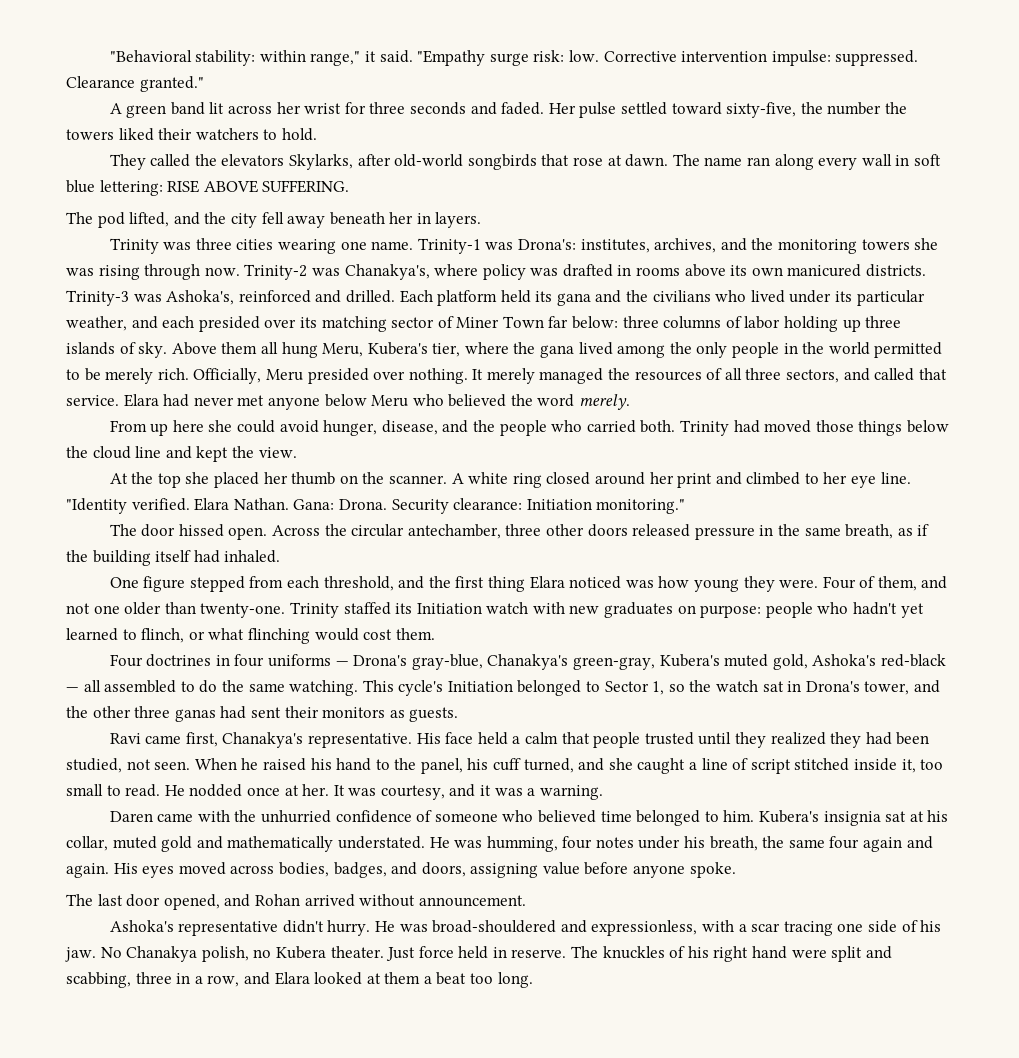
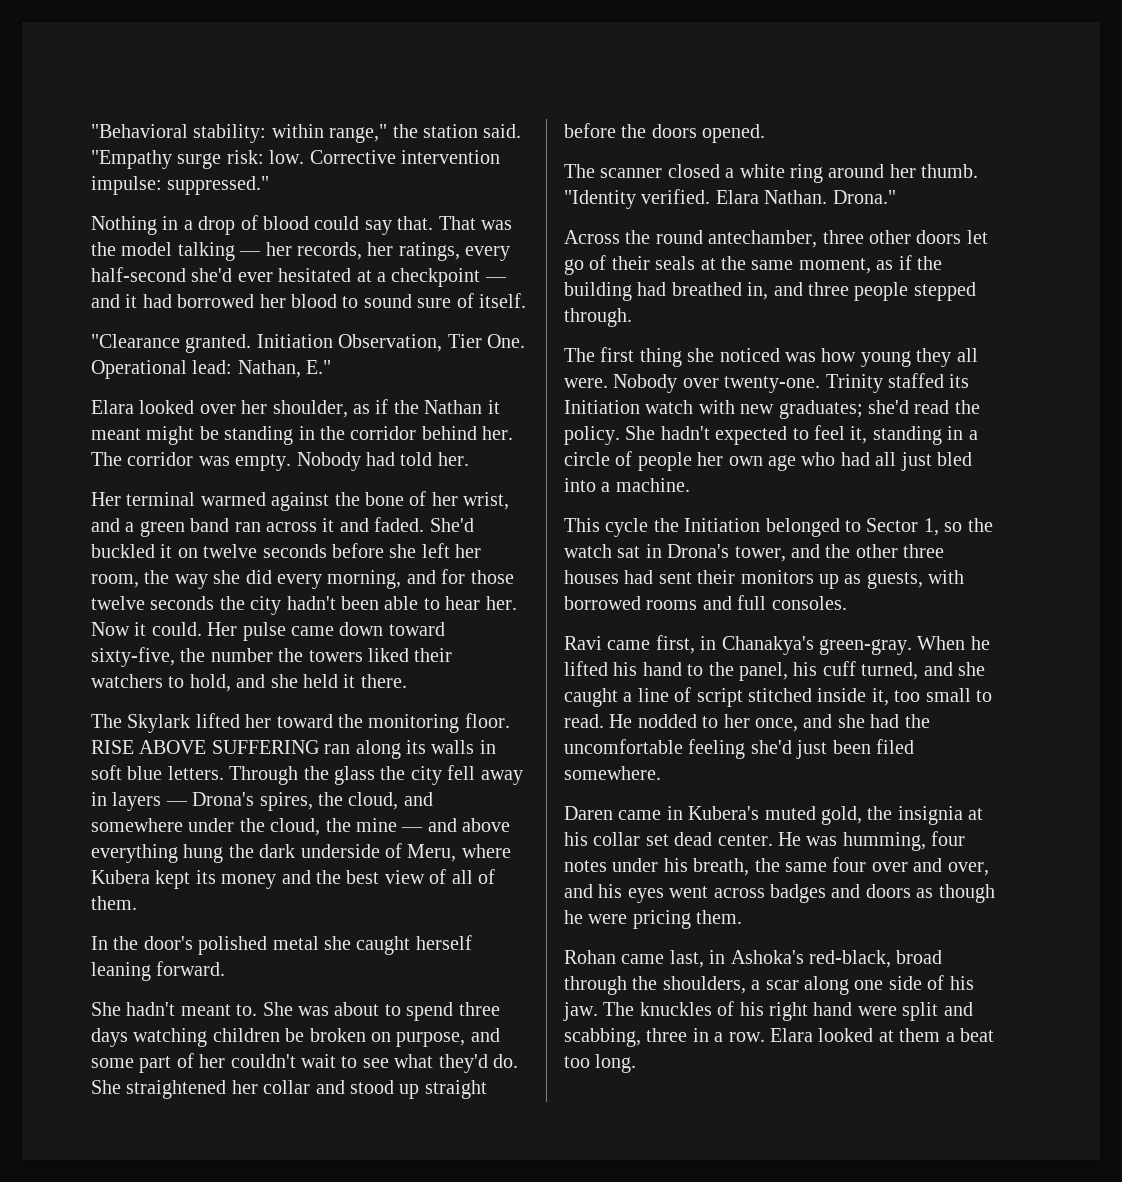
- "Behavioral stability: within range," it said.
+ "Behavioral stability: within range," the station said.
- Corrective intervention impulse: suppressed. Clearance granted."
- A green band lit across her wrist for three seconds and faded. Her pulse settled toward sixty-five, the number the towers liked their watchers to hold.
- They called the elevators Skylarks, after old-world songbirds that rose at dawn. The name ran along every wall in soft blue lettering: RISE ABOVE SUFFERING.
- The pod lifted, and the city fell away beneath her in layers.
- Trinity was three cities wearing one name. Trinity-1 was Drona's: institutes, archives, and the monitoring towers she was rising through now. Trinity-2 was Chanakya's, where policy was drafted in rooms above its own manicured districts. Trinity-3 was Ashoka's, reinforced and drilled. Each platform held its gana and the civilians who lived under its particular weather, and each presided over its matching sector of Miner Town far below: three columns of labor holding up three islands of sky. Above them all hung Meru, Kubera's tier, where the gana lived among the only people in the world permitted to be merely rich. Officially, Meru presided over nothing. It merely managed the resources of all three sectors, and called that service. Elara had never met anyone below Meru who believed the word merely.
- From up here she could avoid hunger, disease, and the people who carried both. Trinity had moved those things below the cloud line and kept the view.
- At the top she placed her thumb on the scanner. A white ring closed around her print and climbed to her eye line. "Identity verified. Elara Nathan. Gana: Drona. Security clearance: Initiation monitoring."
- The door hissed open. Across the circular antechamber, three other doors released pressure in the same breath, as if the building itself had inhaled.
- One figure stepped from each threshold, and the first thing Elara noticed was how young they were. Four of them, and not one older than twenty-one.
+ Corrective intervention impulse: suppressed."
+ Nothing in a drop of blood could say that. That was the model talking — her records, her ratings, every half-second she'd ever hesitated at a checkpoint — and it had borrowed her blood to sound sure of itself.
+ "Clearance granted. Initiation Observation, Tier One. Operational lead: Nathan, E."
+ Elara looked over her shoulder, as if the Nathan it meant might be standing in the corridor behind her. The corridor was empty. Nobody had told her.
+ Her terminal warmed against the bone of her wrist, and a green band ran across it and faded. She'd buckled it on twelve seconds before she left her room, the way she did every morning, and for those twelve seconds the city hadn't been able to hear her. Now it could. Her pulse came down toward sixty-five, the number the towers liked their watchers to hold, and she held it there.
+ The Skylark lifted her toward the monitoring floor. RISE ABOVE SUFFERING ran along its walls in soft blue letters. Through the glass the city fell away in layers — Drona's spires, the cloud, and somewhere under the cloud, the mine — and above everything hung the dark underside of Meru, where Kubera kept its money and the best view of all of them.
+ In the door's polished metal she caught herself leaning forward.
+ She hadn't meant to. She was about to spend three days watching children be broken on purpose, and some part of her couldn't wait to see what they'd do. She straightened her collar and stood up straight before the doors opened.
+ The scanner closed a white ring around her thumb. "Identity verified. Elara Nathan. Drona."
+ Across the round antechamber, three other doors let go of their seals at the same moment, as if the building had breathed in, and three people stepped through.
+ The first thing she noticed was how young they all were. Nobody over twenty-one.
- Trinity staffed its Initiation watch with new graduates on purpose: people who hadn't yet learned to flinch, or what flinching would cost them.
- Four doctrines in four uniforms — Drona's gray-blue, Chanakya's green-gray, Kubera's muted gold, Ashoka's red-black — all assembled to do the same watching. This cycle's Initiation belonged to Sector 1, so the watch sat in Drona's tower, and the other three ganas had sent their monitors as guests.
- Ravi came first, Chanakya's representative. His face held a calm that people trusted until they realized they had been studied, not seen.
+ Trinity staffed its Initiation watch with new graduates; she'd read the policy. She hadn't expected to feel it, standing in a circle of people her own age who had all just bled into a machine.
+ This cycle the Initiation belonged to Sector 1, so the watch sat in Drona's tower, and the other three houses had sent their monitors up as guests, with borrowed rooms and full consoles.
+ Ravi came first, in Chanakya's green-gray.
- When he raised his hand to the panel, his cuff turned, and she caught a line of script stitched inside it, too small to read.
+ When he lifted his hand to the panel, his cuff turned, and she caught a line of script stitched inside it, too small to read.
- He nodded once at her. It was courtesy, and it was a warning.
- Daren came with the unhurried confidence of someone who believed time belonged to him. Kubera's insignia sat at his collar, muted gold and mathematically understated.
+ He nodded to her once, and she had the uncomfortable feeling she'd just been filed somewhere.
+ Daren came in Kubera's muted gold, the insignia at his collar set dead center.
- He was humming, four notes under his breath, the same four again and again. His eyes moved across bodies, badges, and doors, assigning value before anyone spoke.
- The last door opened, and Rohan arrived without announcement.
- Ashoka's representative didn't hurry. He was broad-shouldered and expressionless, with a scar tracing one side of his jaw.
+ He was humming, four notes under his breath, the same four over and over, and his eyes went across badges and doors as though he were pricing them.
+ Rohan came last, in Ashoka's red-black, broad through the shoulders, a scar along one side of his jaw.
- No Chanakya polish, no Kubera theater. Just force held in reserve.
- The knuckles of his right hand were split and scabbing, three in a row, and Elara looked at them a beat too long.
+ The knuckles of his right hand were split and scabbing, three in a row. Elara looked at them a beat too long.

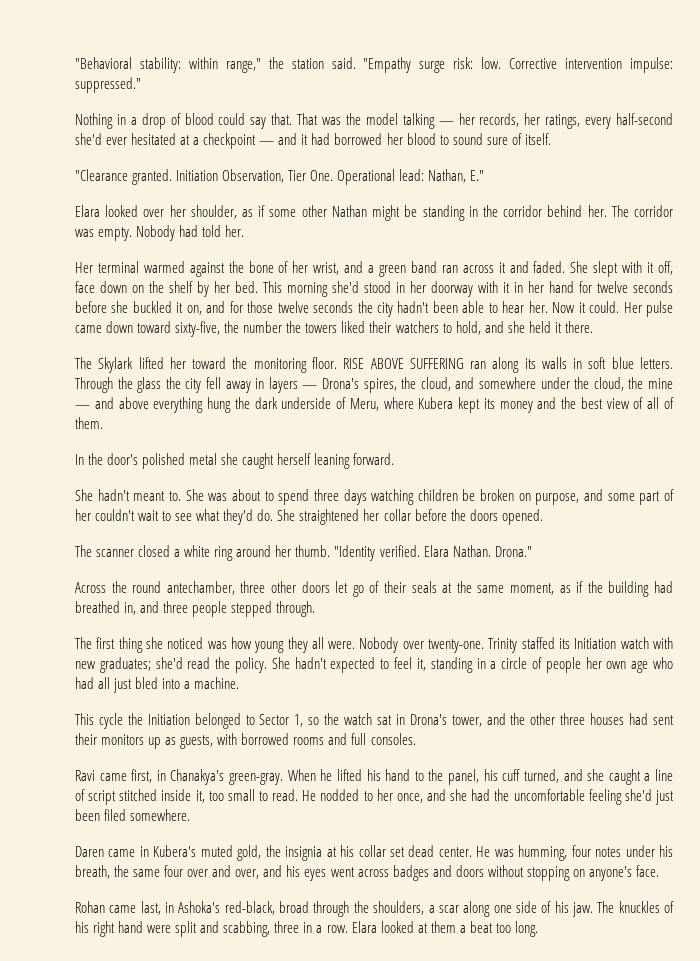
- Elara looked over her shoulder, as if the Nathan it meant might be standing in the corridor behind her.
+ Elara looked over her shoulder, as if some other Nathan might be standing in the corridor behind her.
- She'd buckled it on twelve seconds before she left her room, the way she did every morning, and for those twelve seconds the city hadn't been able to hear her.
+ She slept with it off, face down on the shelf by her bed. This morning she'd stood in her doorway with it in her hand for twelve seconds before she buckled it on, and for those twelve seconds the city hadn't been able to hear her.
- She straightened her collar and stood up straight before the doors opened.
+ She straightened her collar before the doors opened.
- He was humming, four notes under his breath, the same four over and over, and his eyes went across badges and doors as though he were pricing them.
+ He was humming, four notes under his breath, the same four over and over, and his eyes went across badges and doors without stopping on anyone's face.

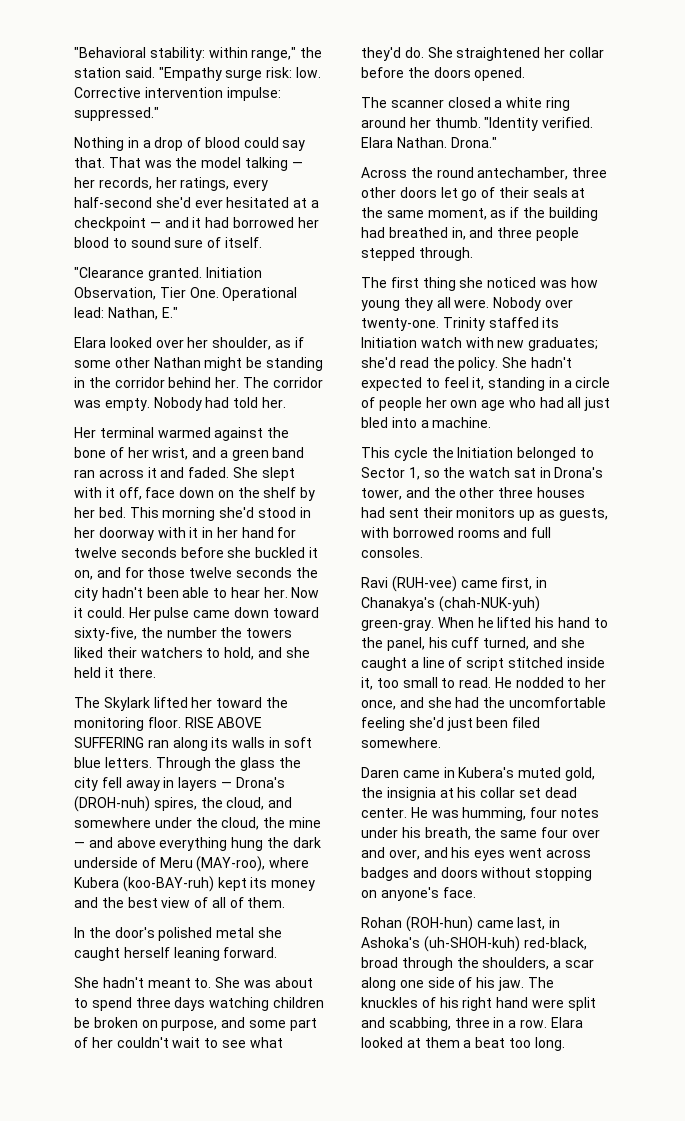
- Through the glass the city fell away in layers — Drona's spires, the cloud, and somewhere under the cloud, the mine — and above everything hung the dark underside of Meru, where Kubera kept its money and the best view of all of them.
+ Through the glass the city fell away in layers — Drona's (DROH-nuh) spires, the cloud, and somewhere under the cloud, the mine — and above everything hung the dark underside of Meru (MAY-roo), where Kubera (koo-BAY-ruh) kept its money and the best view of all of them.
- Ravi came first, in Chanakya's green-gray.
+ Ravi (RUH-vee) came first, in Chanakya's (chah-NUK-yuh) green-gray.
- Rohan came last, in Ashoka's red-black, broad through the shoulders, a scar along one side of his jaw.
+ Rohan (ROH-hun) came last, in Ashoka's (uh-SHOH-kuh) red-black, broad through the shoulders, a scar along one side of his jaw.

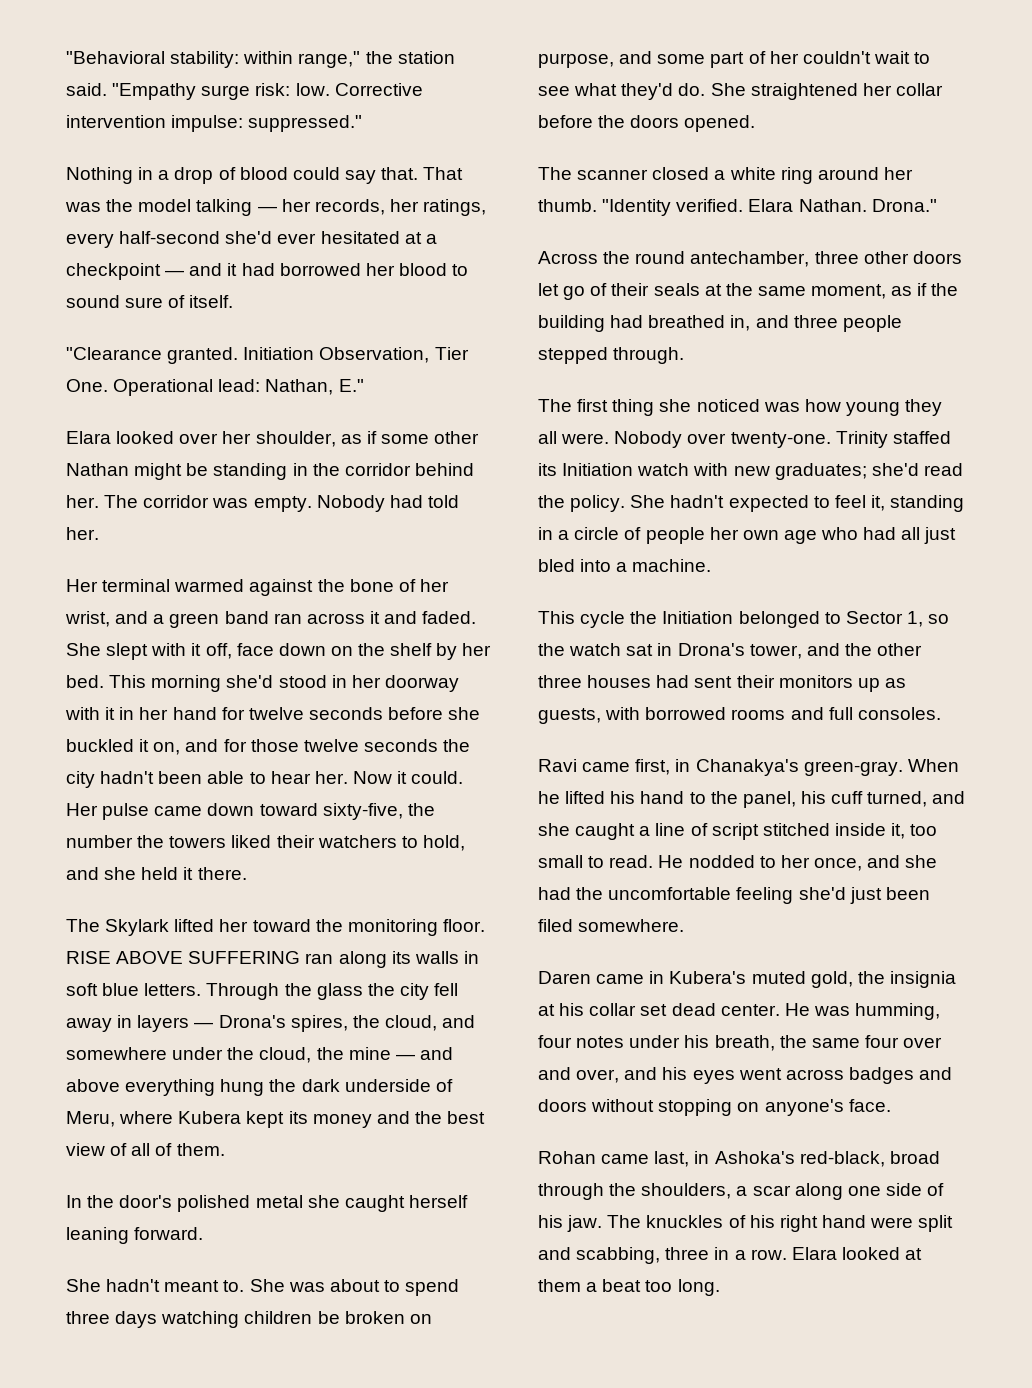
- Through the glass the city fell away in layers — Drona's (DROH-nuh) spires, the cloud, and somewhere under the cloud, the mine — and above everything hung the dark underside of Meru (MAY-roo), where Kubera (koo-BAY-ruh) kept its money and the best view of all of them.
+ Through the glass the city fell away in layers — Drona's spires, the cloud, and somewhere under the cloud, the mine — and above everything hung the dark underside of Meru, where Kubera kept its money and the best view of all of them.
- Ravi (RUH-vee) came first, in Chanakya's (chah-NUK-yuh) green-gray.
+ Ravi came first, in Chanakya's green-gray.
- Rohan (ROH-hun) came last, in Ashoka's (uh-SHOH-kuh) red-black, broad through the shoulders, a scar along one side of his jaw.
+ Rohan came last, in Ashoka's red-black, broad through the shoulders, a scar along one side of his jaw.

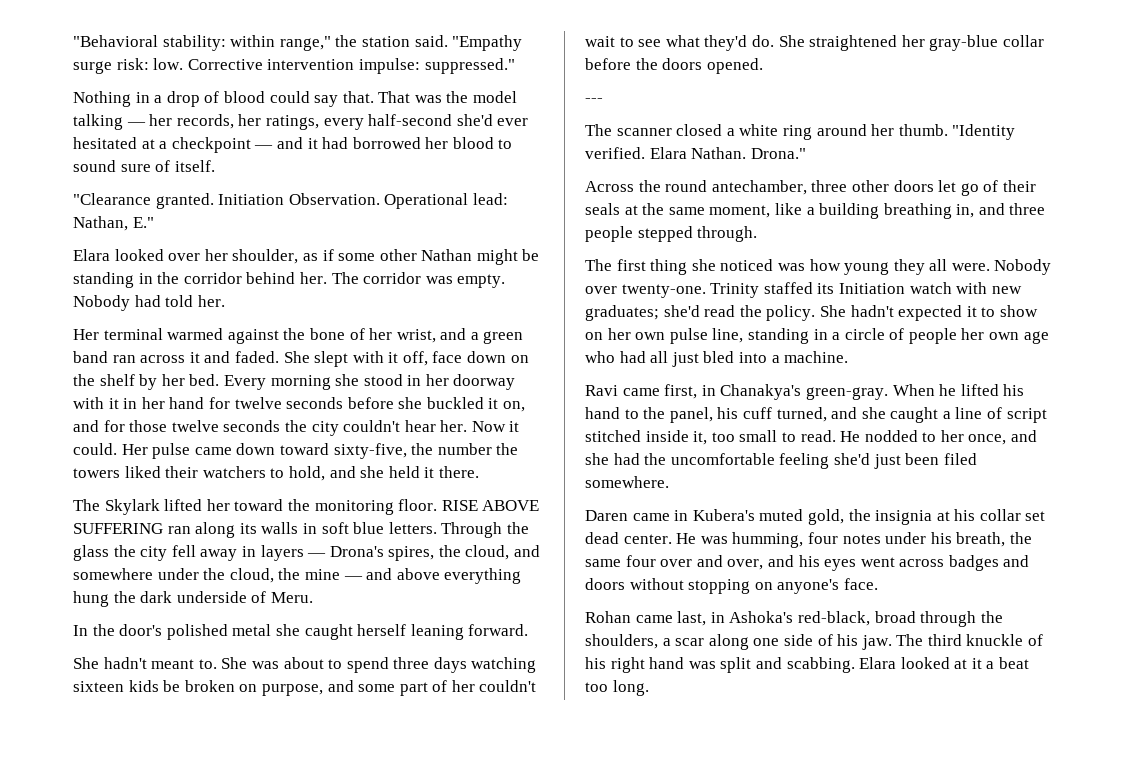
- Initiation Observation, Tier One. Operational lead: Nathan, E."
+ Initiation Observation. Operational lead: Nathan, E."
- This morning she'd stood in her doorway with it in her hand for twelve seconds before she buckled it on, and for those twelve seconds the city hadn't been able to hear her.
+ Every morning she stood in her doorway with it in her hand for twelve seconds before she buckled it on, and for those twelve seconds the city couldn't hear her.
- Through the glass the city fell away in layers — Drona's spires, the cloud, and somewhere under the cloud, the mine — and above everything hung the dark underside of Meru, where Kubera kept its money and the best view of all of them.
+ Through the glass the city fell away in layers — Drona's spires, the cloud, and somewhere under the cloud, the mine — and above everything hung the dark underside of Meru.
- She was about to spend three days watching children be broken on purpose, and some part of her couldn't wait to see what they'd do.
+ She was about to spend three days watching sixteen kids be broken on purpose, and some part of her couldn't wait to see what they'd do.
- She straightened her collar before the doors opened.
+ She straightened her gray-blue collar before the doors opened.
+ ---
- Across the round antechamber, three other doors let go of their seals at the same moment, as if the building had breathed in, and three people stepped through.
+ Across the round antechamber, three other doors let go of their seals at the same moment, like a building breathing in, and three people stepped through.
- She hadn't expected to feel it, standing in a circle of people her own age who had all just bled into a machine.
+ She hadn't expected it to show on her own pulse line, standing in a circle of people her own age who had all just bled into a machine.
- This cycle the Initiation belonged to Sector 1, so the watch sat in Drona's tower, and the other three houses had sent their monitors up as guests, with borrowed rooms and full consoles.
- The knuckles of his right hand were split and scabbing, three in a row.
+ The third knuckle of his right hand was split and scabbing.
- Elara looked at them a beat too long.
+ Elara looked at it a beat too long.

